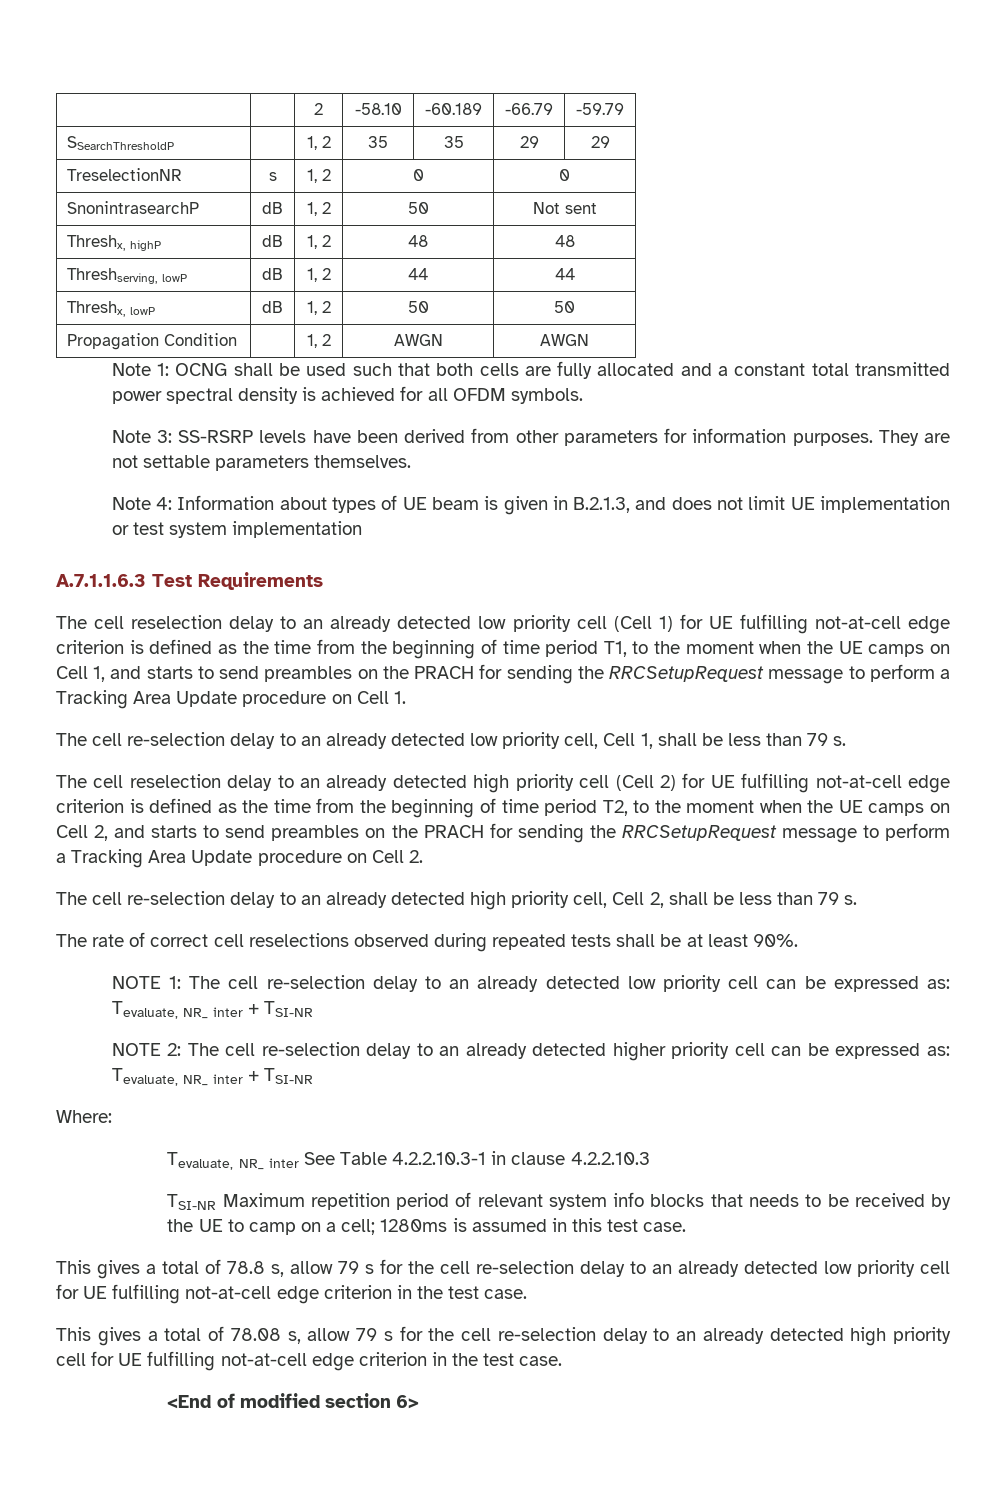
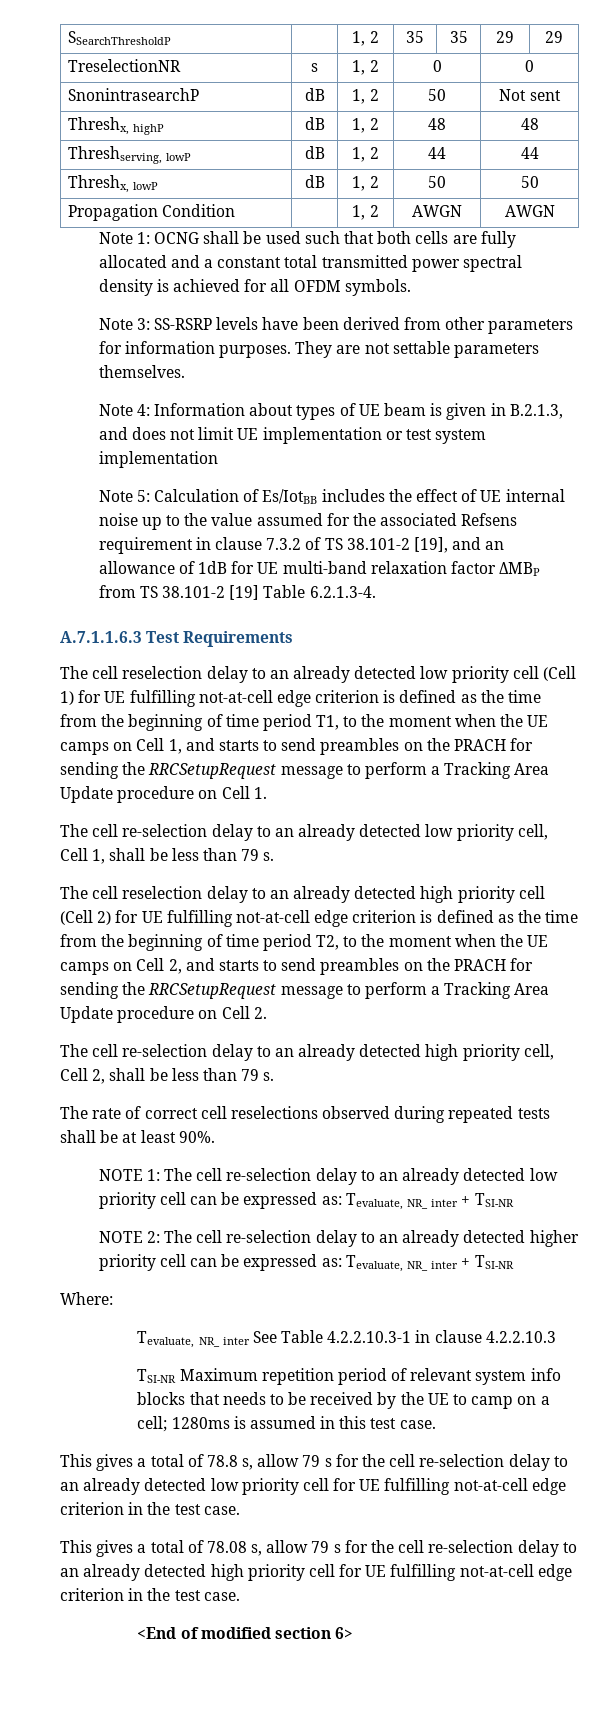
- | | 2 | -58.10 | -60.189 | -66.79 | -59.79
+ Note 5: Calculation of Es/IotBB includes the effect of UE internal noise up to the value assumed for the associated Refsens requirement in clause 7.3.2 of TS 38.101-2 [19], and an allowance of 1dB for UE multi-band relaxation factor ΔMBP from TS 38.101-2 [19] Table 6.2.1.3-4.

